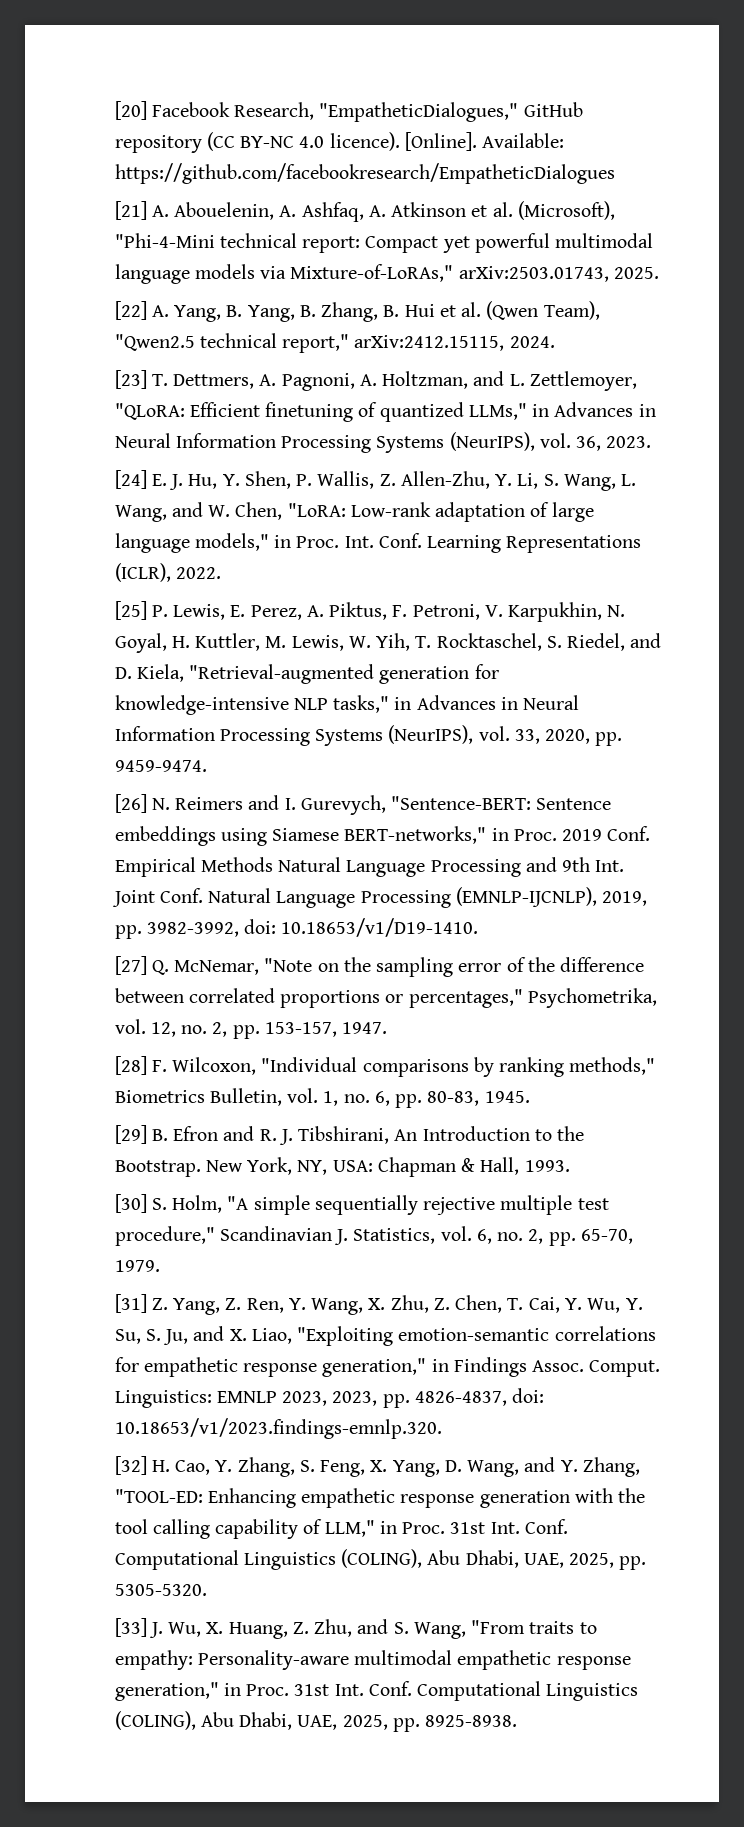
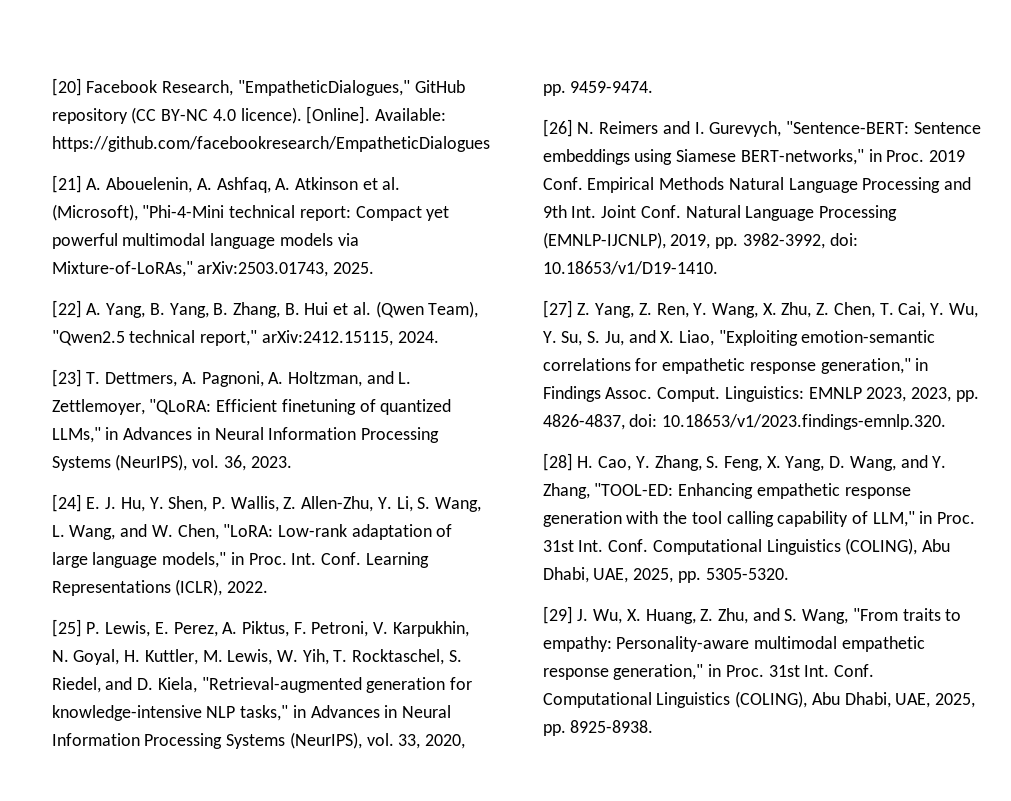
- [27] Q. McNemar, "Note on the sampling error of the difference between correlated proportions or percentages," Psychometrika, vol. 12, no. 2, pp. 153-157, 1947.
- [28] F. Wilcoxon, "Individual comparisons by ranking methods," Biometrics Bulletin, vol. 1, no. 6, pp. 80-83, 1945.
- [29] B. Efron and R. J. Tibshirani, An Introduction to the Bootstrap. New York, NY, USA: Chapman & Hall, 1993.
- [30] S. Holm, "A simple sequentially rejective multiple test procedure," Scandinavian J. Statistics, vol. 6, no. 2, pp. 65-70, 1979.
- [31] Z. Yang, Z. Ren, Y. Wang, X. Zhu, Z. Chen, T. Cai, Y. Wu, Y. Su, S. Ju, and X. Liao, "Exploiting emotion-semantic correlations for empathetic response generation," in Findings Assoc.
+ [27] Z. Yang, Z. Ren, Y. Wang, X. Zhu, Z. Chen, T. Cai, Y. Wu, Y. Su, S. Ju, and X. Liao, "Exploiting emotion-semantic correlations for empathetic response generation," in Findings Assoc.
- [32] H. Cao, Y. Zhang, S. Feng, X. Yang, D. Wang, and Y. Zhang, "TOOL-ED: Enhancing empathetic response generation with the tool calling capability of LLM," in Proc.
+ [28] H. Cao, Y. Zhang, S. Feng, X. Yang, D. Wang, and Y. Zhang, "TOOL-ED: Enhancing empathetic response generation with the tool calling capability of LLM," in Proc.
- [33] J. Wu, X. Huang, Z. Zhu, and S. Wang, "From traits to empathy: Personality-aware multimodal empathetic response generation," in Proc.
+ [29] J. Wu, X. Huang, Z. Zhu, and S. Wang, "From traits to empathy: Personality-aware multimodal empathetic response generation," in Proc.

